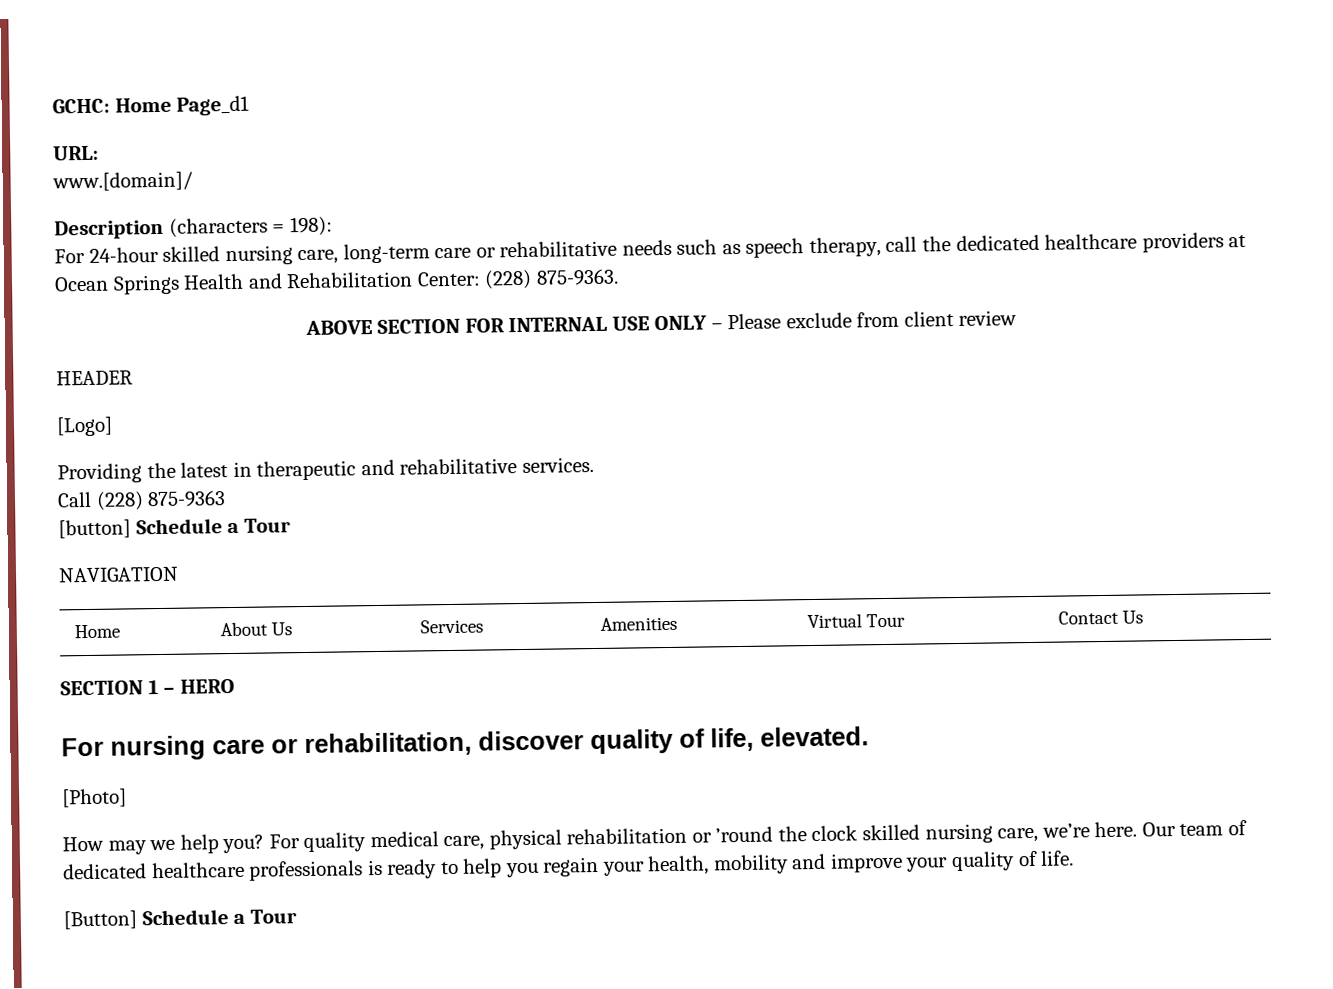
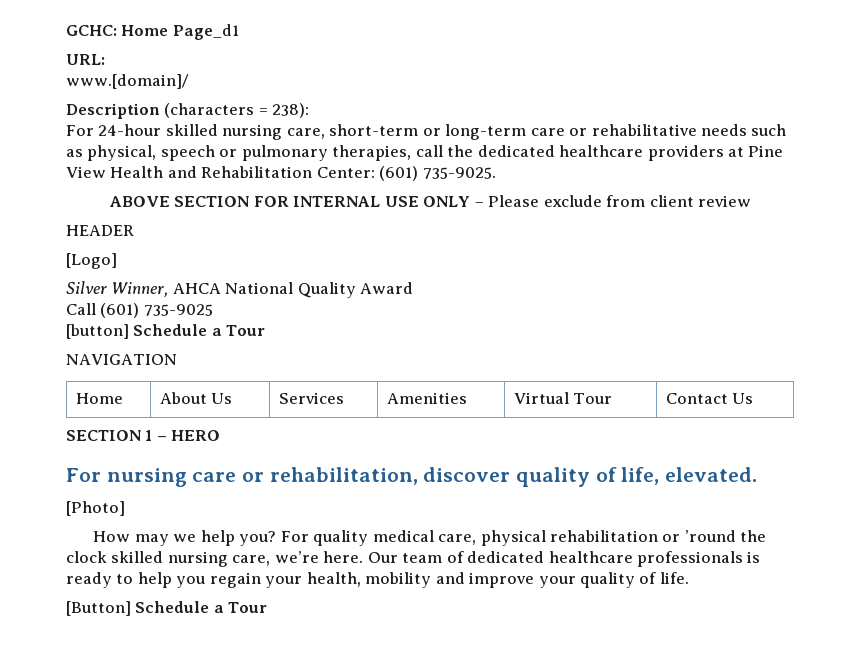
- Description (characters = 198):
+ Description (characters = 238):
- For 24-hour skilled nursing care, long-term care or rehabilitative needs such as speech therapy, call the dedicated healthcare providers at Ocean Springs Health and Rehabilitation Center: (228) 875-9363.
+ For 24-hour skilled nursing care, short-term or long-term care or rehabilitative needs such as physical, speech or pulmonary therapies, call the dedicated healthcare providers at Pine View Health and Rehabilitation Center: (601) 735-9025.
- Providing the latest in therapeutic and rehabilitative services.
+ Silver Winner, AHCA National Quality Award
- Call (228) 875-9363
+ Call (601) 735-9025

